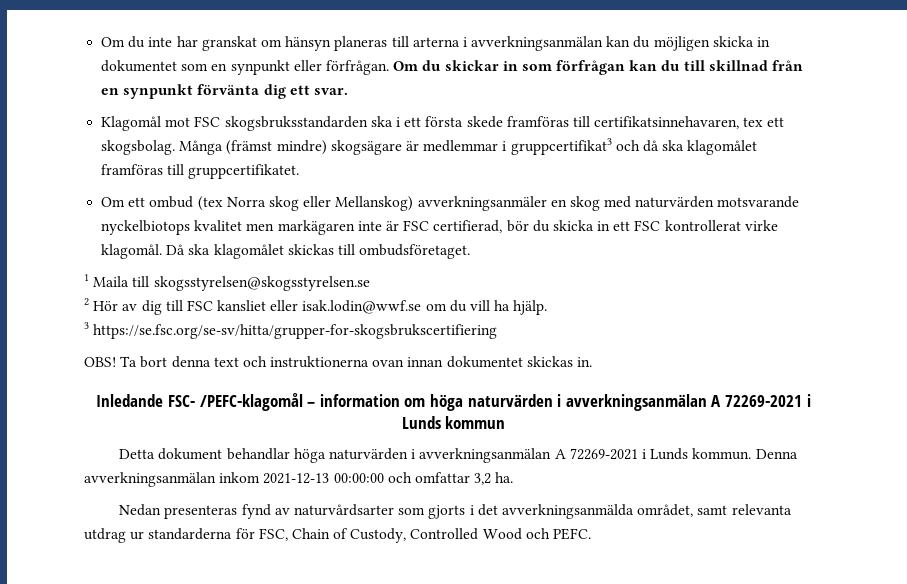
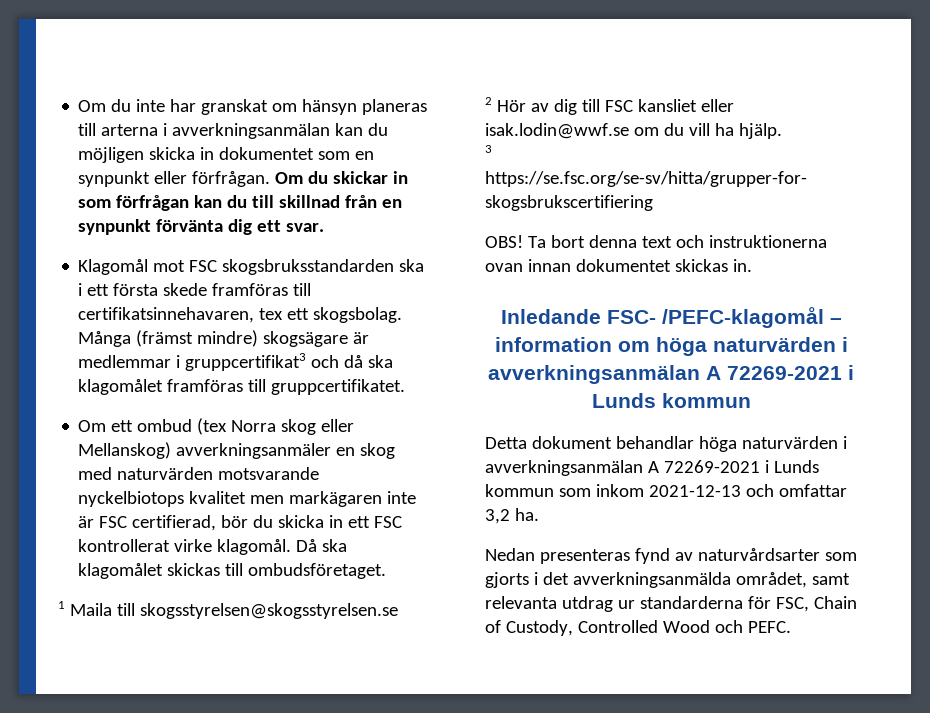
- Detta dokument behandlar höga naturvärden i avverkningsanmälan A 72269-2021 i Lunds kommun. Denna avverkningsanmälan inkom 2021-12-13 00:00:00 och omfattar 3,2 ha.
+ Detta dokument behandlar höga naturvärden i avverkningsanmälan A 72269-2021 i Lunds kommun som inkom 2021-12-13 och omfattar 3,2 ha.

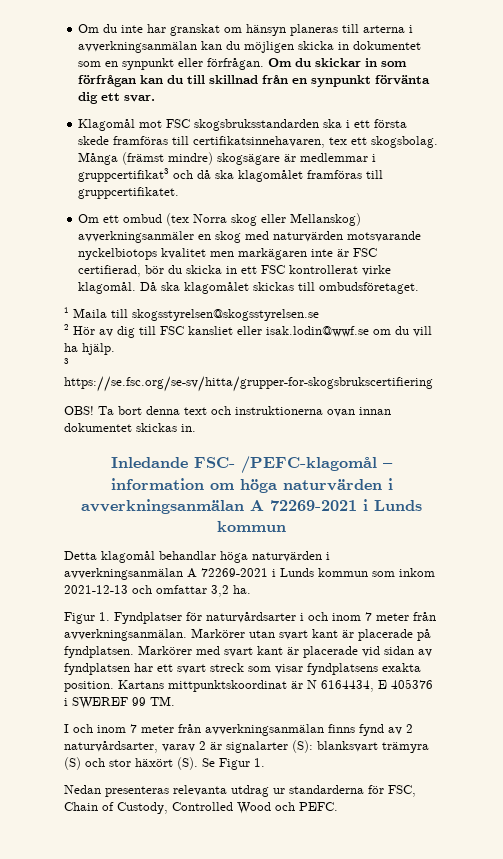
- Detta dokument behandlar höga naturvärden i avverkningsanmälan A 72269-2021 i Lunds kommun som inkom 2021-12-13 och omfattar 3,2 ha.
+ Detta klagomål behandlar höga naturvärden i avverkningsanmälan A 72269-2021 i Lunds kommun som inkom 2021-12-13 och omfattar 3,2 ha.
- Nedan presenteras fynd av naturvårdsarter som gjorts i det avverkningsanmälda området, samt relevanta utdrag ur standarderna för FSC, Chain of Custody, Controlled Wood och PEFC.
+ Figur 1. Fyndplatser för naturvårdsarter i och inom 7 meter från avverkningsanmälan. Markörer utan svart kant är placerade på fyndplatsen. Markörer med svart kant är placerade vid sidan av fyndplatsen har ett svart streck som visar fyndplatsens exakta position. Kartans mittpunktskoordinat är N 6164434, E 405376 i SWEREF 99 TM.
+ I och inom 7 meter från avverkningsanmälan finns fynd av 2 naturvårdsarter, varav 2 är signalarter (S): blanksvart trämyra (S) och stor häxört (S). Se Figur 1.
+ Nedan presenteras relevanta utdrag ur standarderna för FSC, Chain of Custody, Controlled Wood och PEFC.

